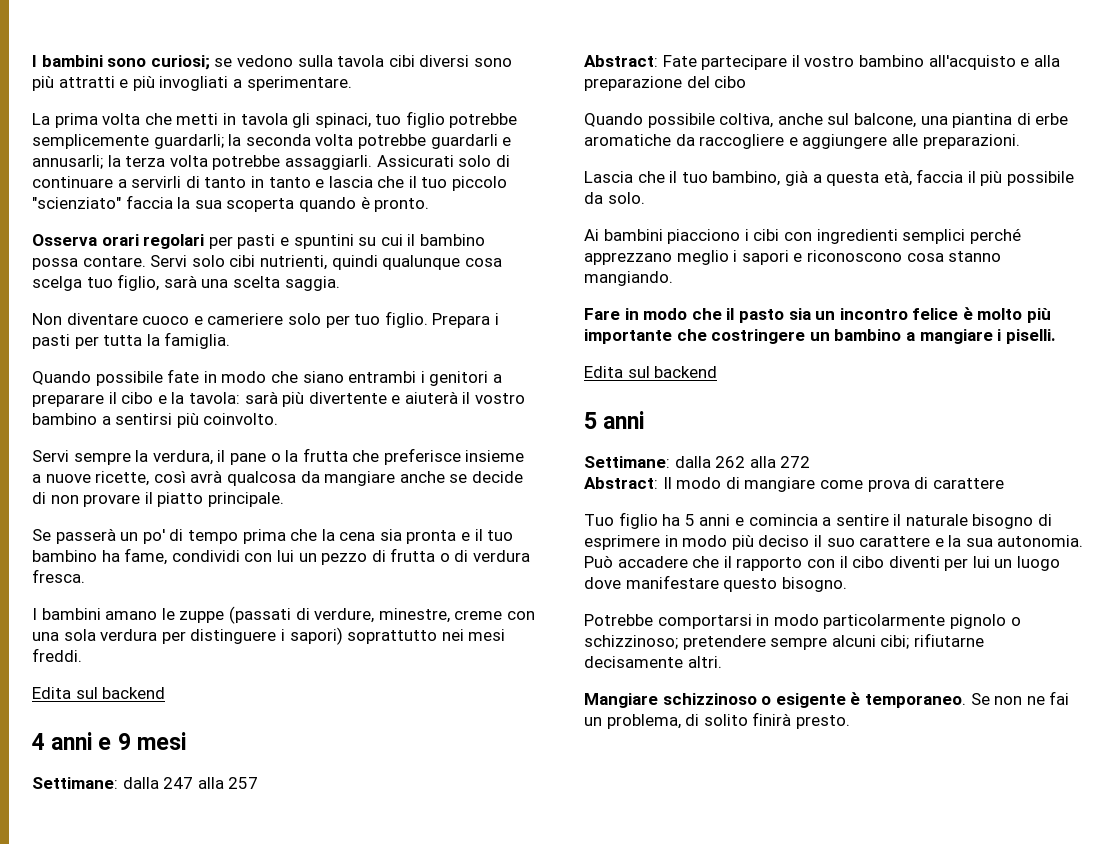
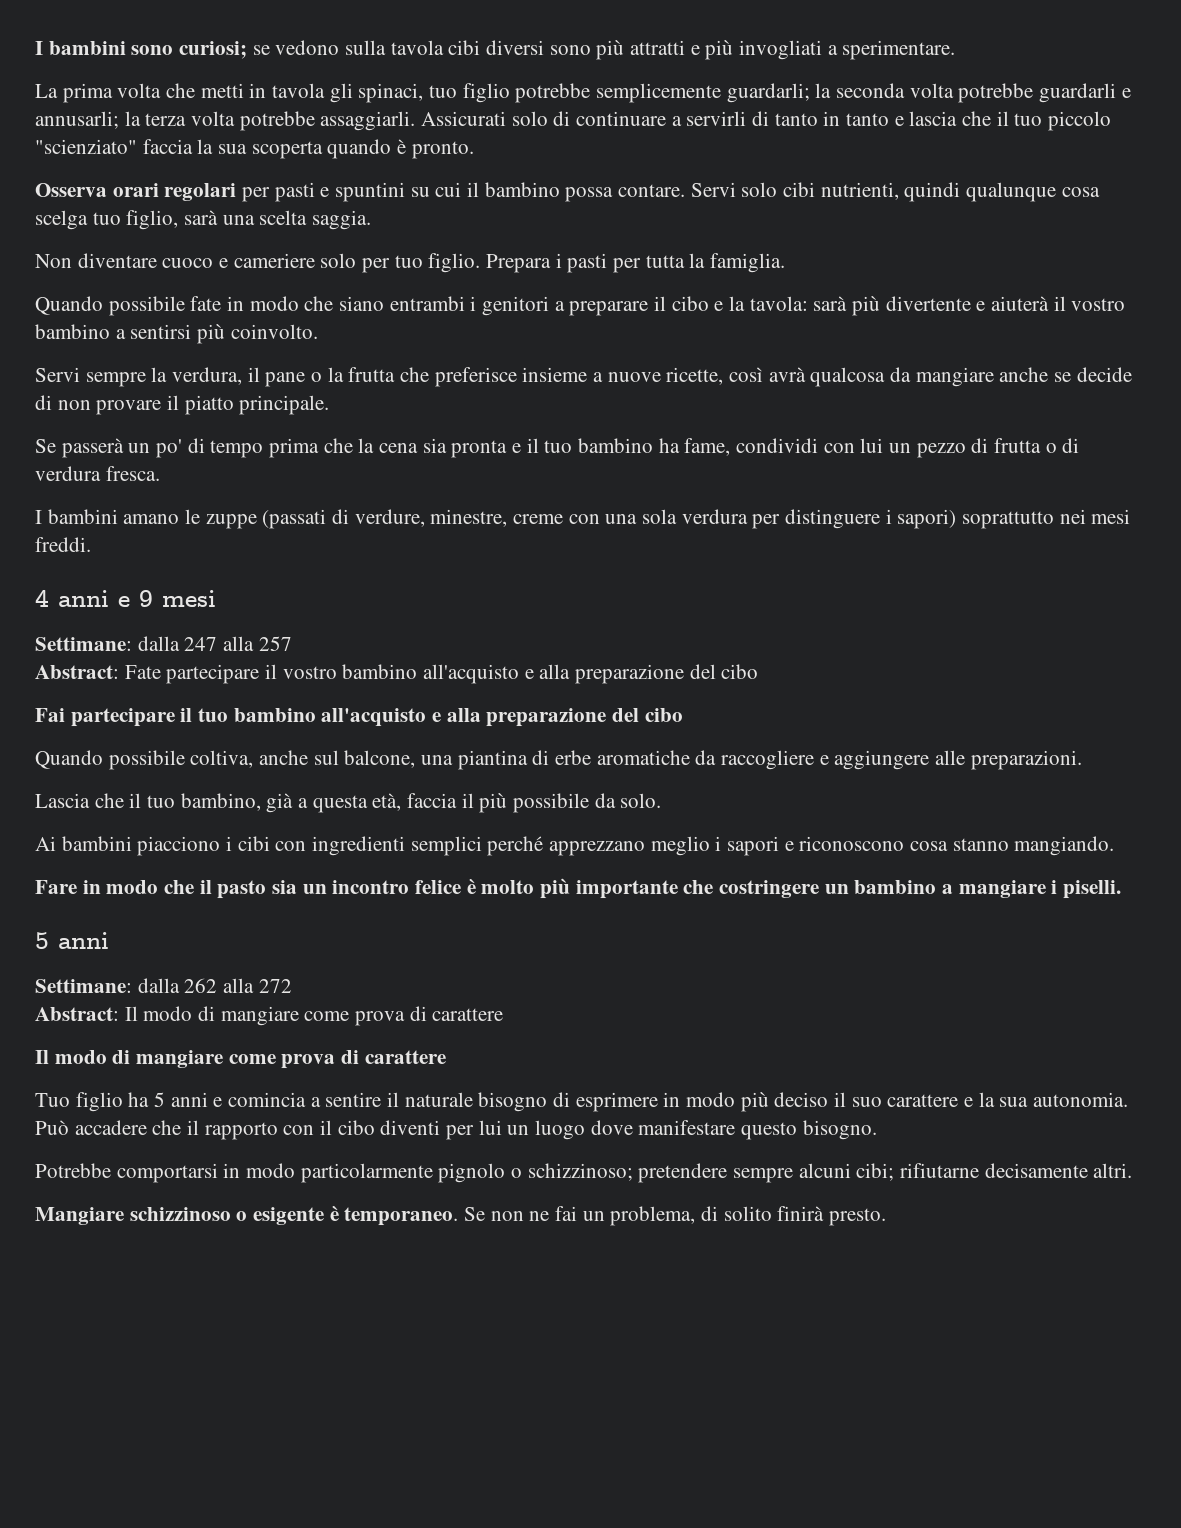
  I bambini amano le zuppe (passati di verdure, minestre, creme con una sola verdura per distinguere i sapori) soprattutto nei mesi freddi.
- Edita sul backend
+ Fai partecipare il tuo bambino all'acquisto e alla preparazione del cibo
  Fare in modo che il pasto sia un incontro felice è molto più importante che costringere un bambino a mangiare i piselli.
- Edita sul backend
  Abstract: Il modo di mangiare come prova di carattere
+ Il modo di mangiare come prova di carattere

